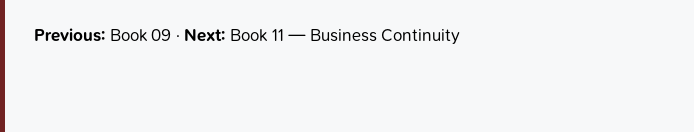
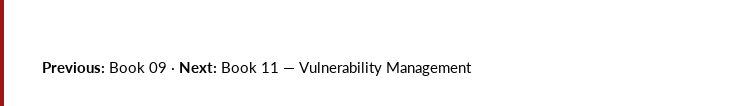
- Previous: Book 09 · Next: Book 11 — Business Continuity
+ Previous: Book 09 · Next: Book 11 — Vulnerability Management

